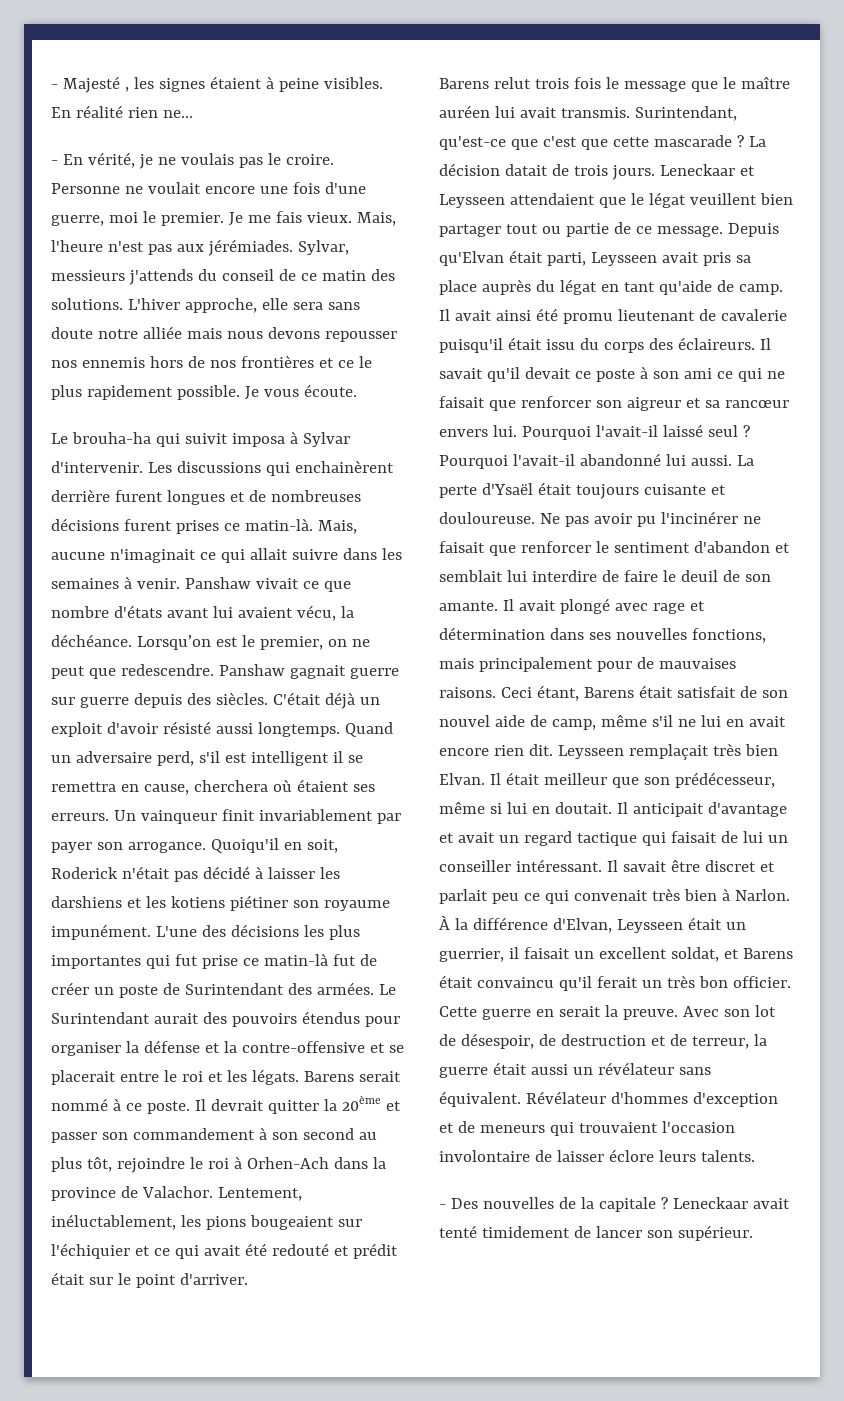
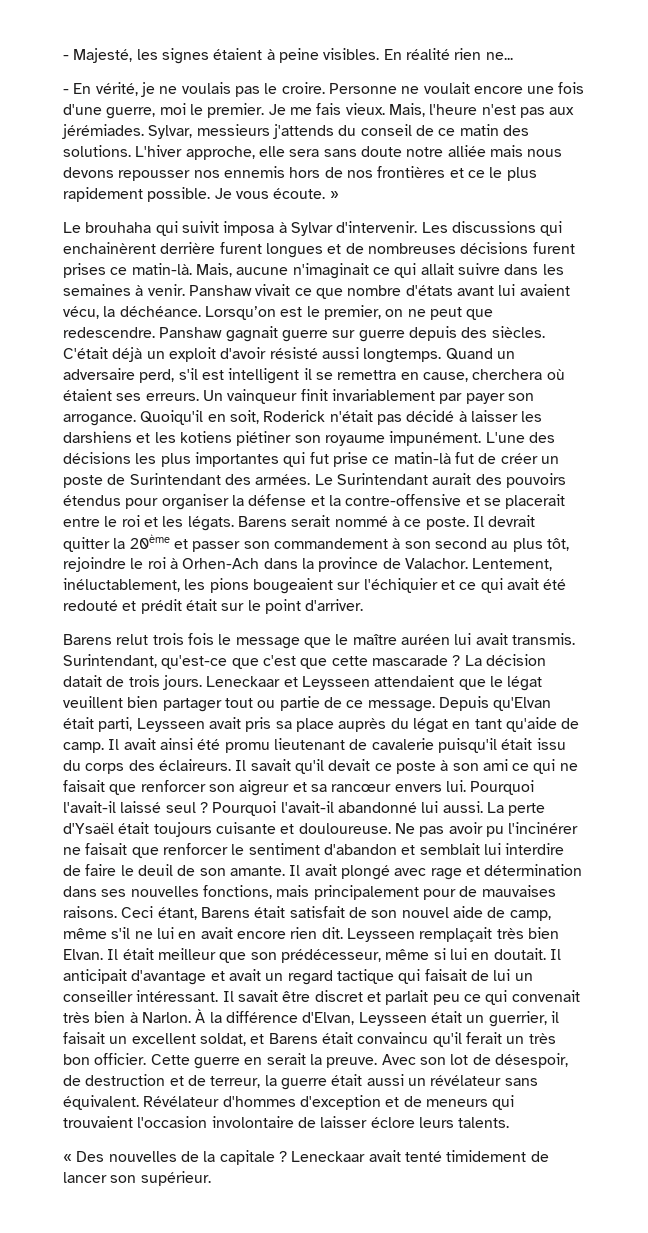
- - Majesté , les signes étaient à peine visibles.
+ - Majesté, les signes étaient à peine visibles.
- Je vous écoute.
- Le brouha-ha qui suivit imposa à Sylvar d'intervenir.
+ Je vous écoute. »
+ Le brouhaha qui suivit imposa à Sylvar d'intervenir.
- - Des nouvelles de la capitale ?
+ « Des nouvelles de la capitale ?

